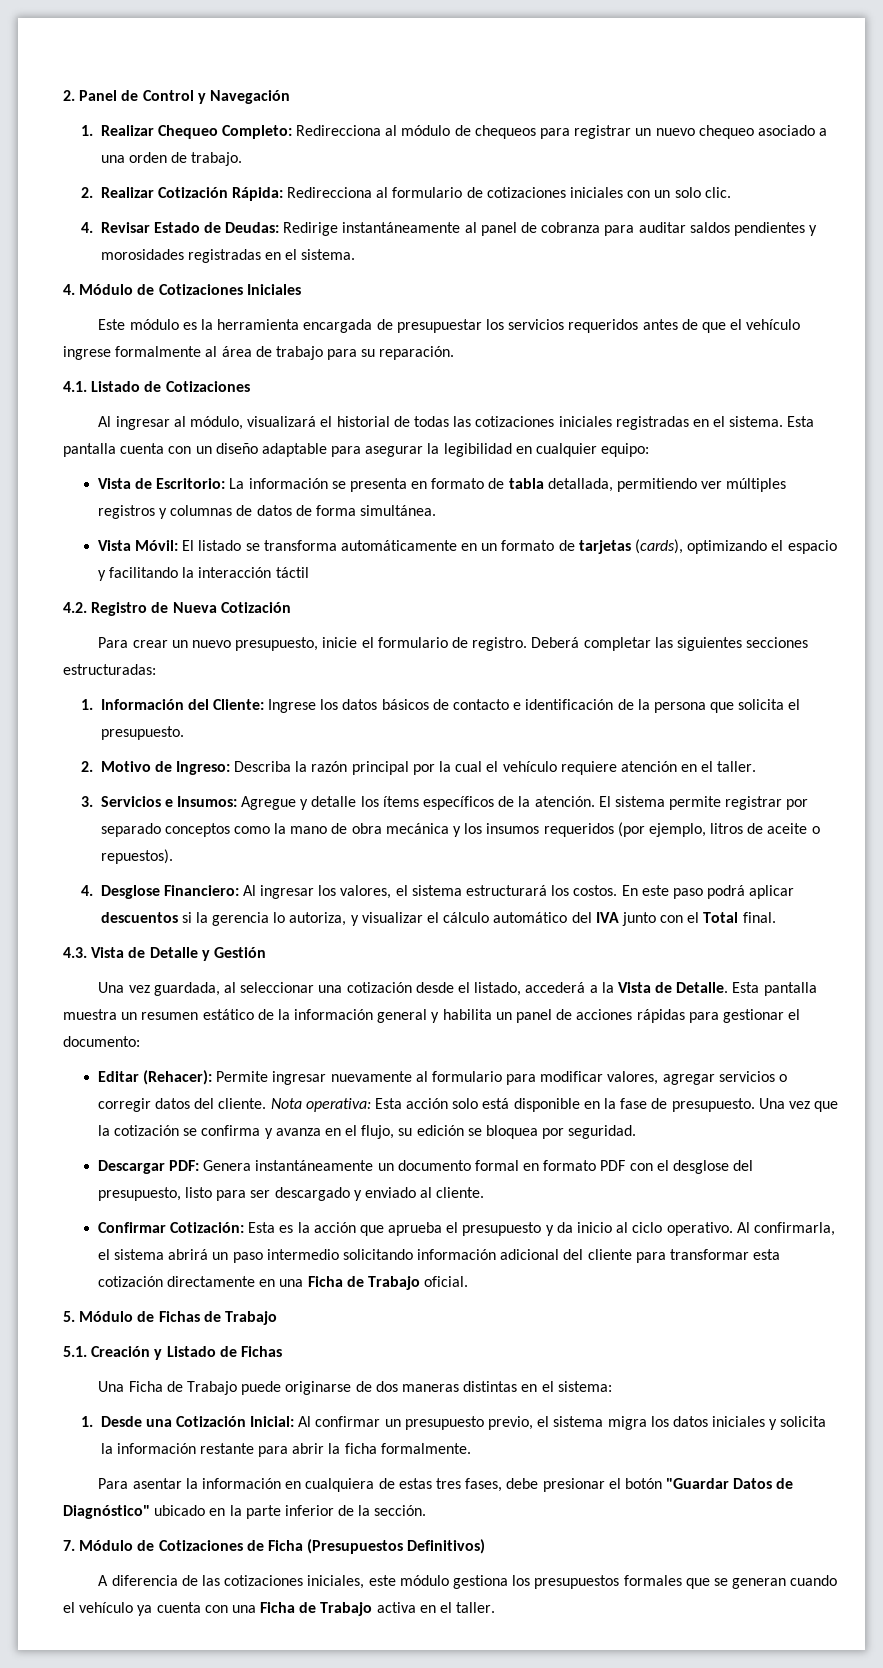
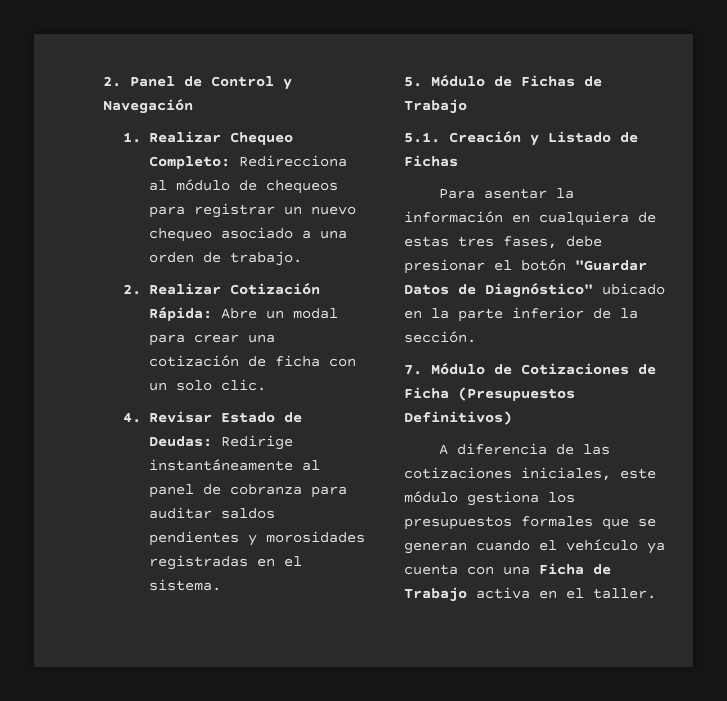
- 2. Realizar Cotización Rápida: Redirecciona al formulario de cotizaciones iniciales con un solo clic.
+ 2. Realizar Cotización Rápida: Abre un modal para crear una cotización de ficha con un solo clic.
- 4. Módulo de Cotizaciones Iniciales
- Este módulo es la herramienta encargada de presupuestar los servicios requeridos antes de que el vehículo ingrese formalmente al área de trabajo para su reparación.
- 4.1. Listado de Cotizaciones
- Al ingresar al módulo, visualizará el historial de todas las cotizaciones iniciales registradas en el sistema. Esta pantalla cuenta con un diseño adaptable para asegurar la legibilidad en cualquier equipo:
- Vista de Escritorio: La información se presenta en formato de tabla detallada, permitiendo ver múltiples registros y columnas de datos de forma simultánea.
- Vista Móvil: El listado se transforma automáticamente en un formato de tarjetas (cards), optimizando el espacio y facilitando la interacción táctil
- 4.2. Registro de Nueva Cotización
- Para crear un nuevo presupuesto, inicie el formulario de registro. Deberá completar las siguientes secciones estructuradas:
- 1. Información del Cliente: Ingrese los datos básicos de contacto e identificación de la persona que solicita el presupuesto.
- 2. Motivo de Ingreso: Describa la razón principal por la cual el vehículo requiere atención en el taller.
- 3. Servicios e Insumos: Agregue y detalle los ítems específicos de la atención. El sistema permite registrar por separado conceptos como la mano de obra mecánica y los insumos requeridos (por ejemplo, litros de aceite o repuestos).
- 4. Desglose Financiero: Al ingresar los valores, el sistema estructurará los costos. En este paso podrá aplicar descuentos si la gerencia lo autoriza, y visualizar el cálculo automático del IVA junto con el Total final.
- 4.3. Vista de Detalle y Gestión
- Una vez guardada, al seleccionar una cotización desde el listado, accederá a la Vista de Detalle. Esta pantalla muestra un resumen estático de la información general y habilita un panel de acciones rápidas para gestionar el documento:
- Editar (Rehacer): Permite ingresar nuevamente al formulario para modificar valores, agregar servicios o corregir datos del cliente. Nota operativa: Esta acción solo está disponible en la fase de presupuesto. Una vez que la cotización se confirma y avanza en el flujo, su edición se bloquea por seguridad.
- Descargar PDF: Genera instantáneamente un documento formal en formato PDF con el desglose del presupuesto, listo para ser descargado y enviado al cliente.
- Confirmar Cotización: Esta es la acción que aprueba el presupuesto y da inicio al ciclo operativo. Al confirmarla, el sistema abrirá un paso intermedio solicitando información adicional del cliente para transformar esta cotización directamente en una Ficha de Trabajo oficial.
- Una Ficha de Trabajo puede originarse de dos maneras distintas en el sistema:
- 1. Desde una Cotización Inicial: Al confirmar un presupuesto previo, el sistema migra los datos iniciales y solicita la información restante para abrir la ficha formalmente.

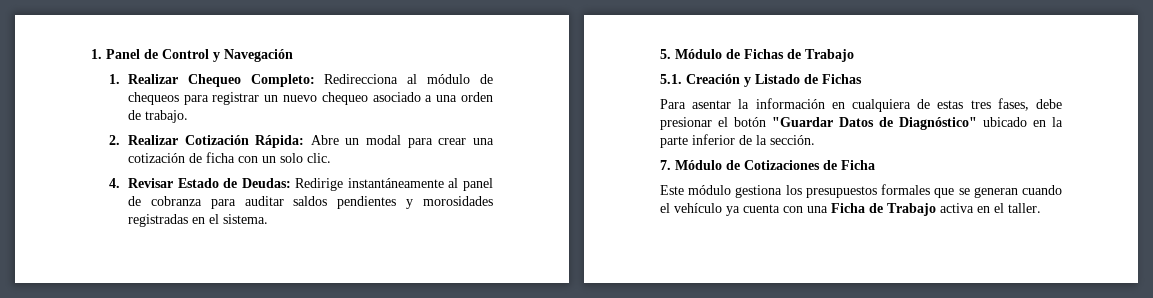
- 2. Panel de Control y Navegación
+ 1. Panel de Control y Navegación
- 7. Módulo de Cotizaciones de Ficha (Presupuestos Definitivos)
- A diferencia de las cotizaciones iniciales, este módulo gestiona los presupuestos formales que se generan cuando el vehículo ya cuenta con una Ficha de Trabajo activa en el taller.
+ 7. Módulo de Cotizaciones de Ficha
+ Este módulo gestiona los presupuestos formales que se generan cuando el vehículo ya cuenta con una Ficha de Trabajo activa en el taller.

